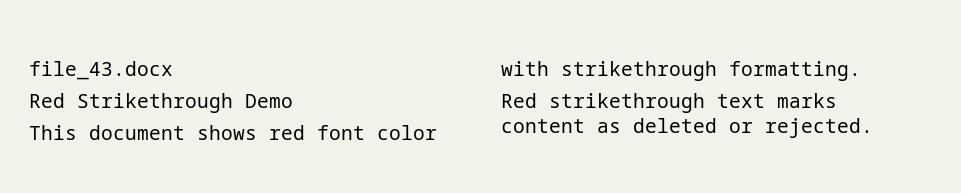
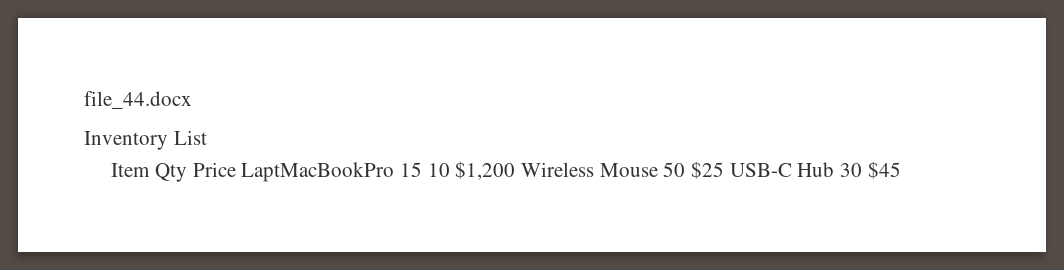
- file_43.docx
- Red Strikethrough Demo
- This document shows red font color with strikethrough formatting.
- Red strikethrough text marks content as deleted or rejected.
+ file_44.docx
+ Inventory List
+ Item Qty Price LaptMacBookPro 15 10 $1,200 Wireless Mouse 50 $25 USB-C Hub 30 $45

